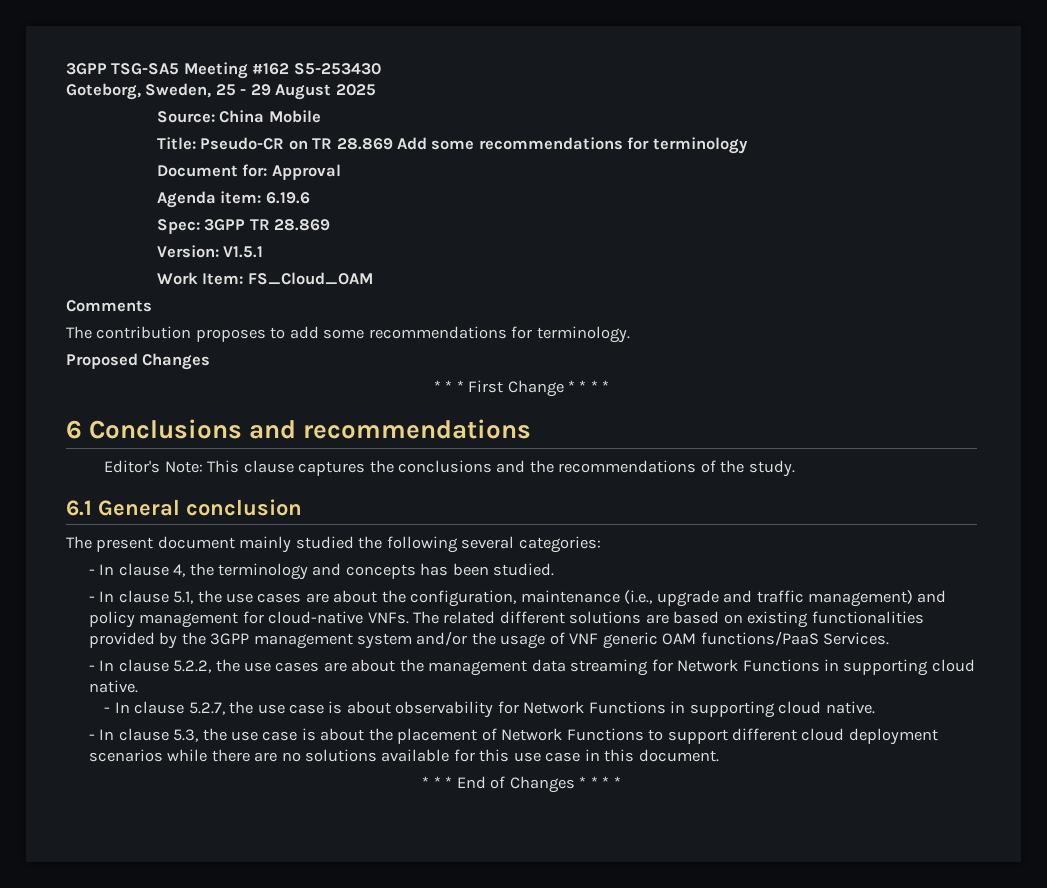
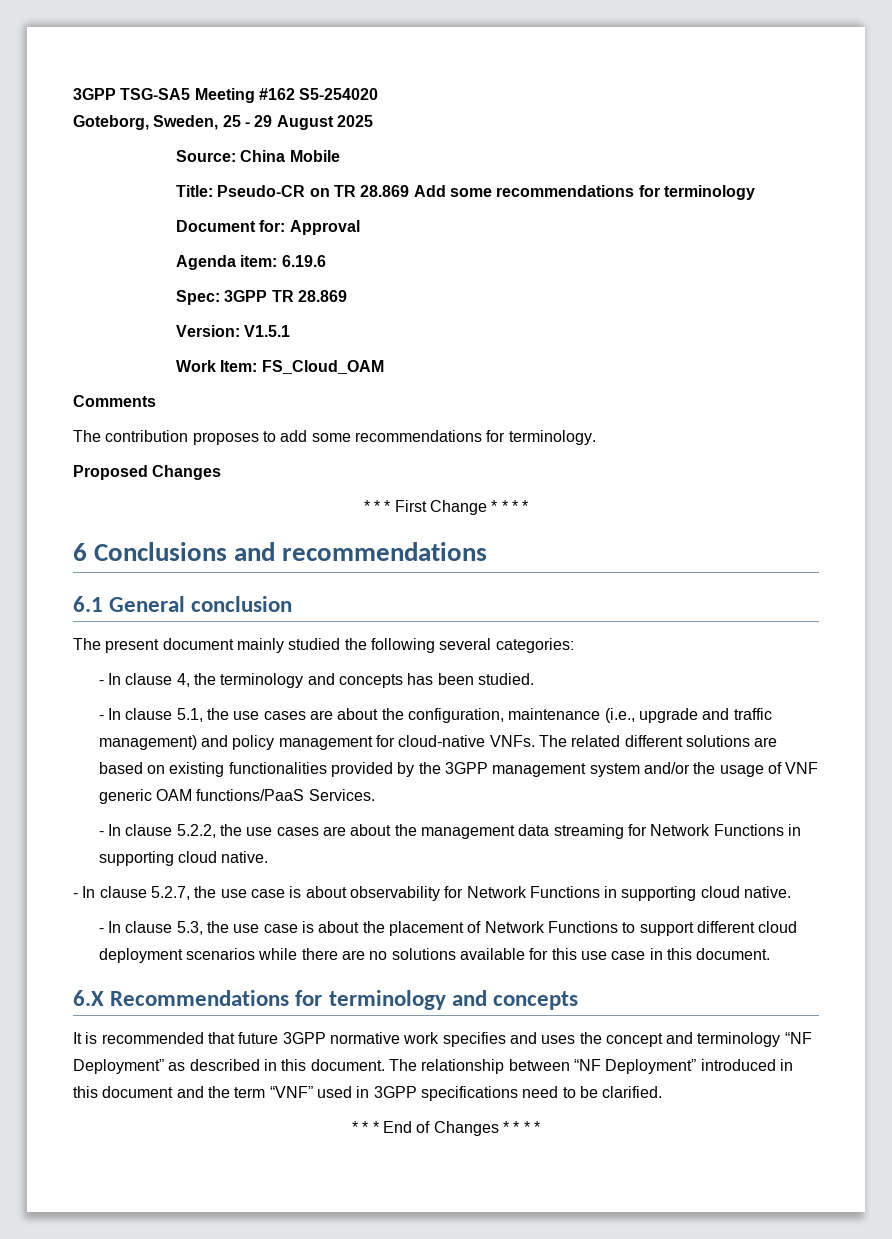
- 3GPP TSG-SA5 Meeting #162 S5-253430
+ 3GPP TSG-SA5 Meeting #162 S5-254020
- Editor's Note: This clause captures the conclusions and the recommendations of the study.
+ 6.X Recommendations for terminology and concepts
+ It is recommended that future 3GPP normative work specifies and uses the concept and terminology “NF Deployment” as described in this document. The relationship between “NF Deployment” introduced in this document and the term “VNF” used in 3GPP specifications need to be clarified.

